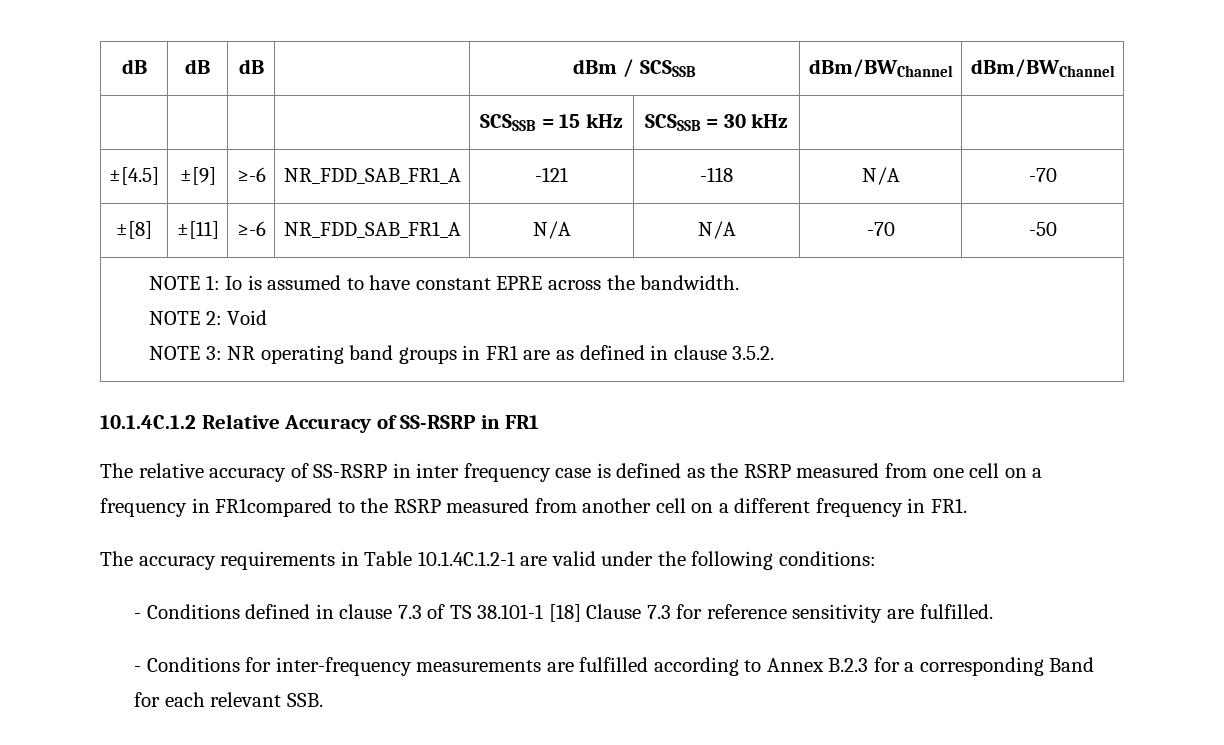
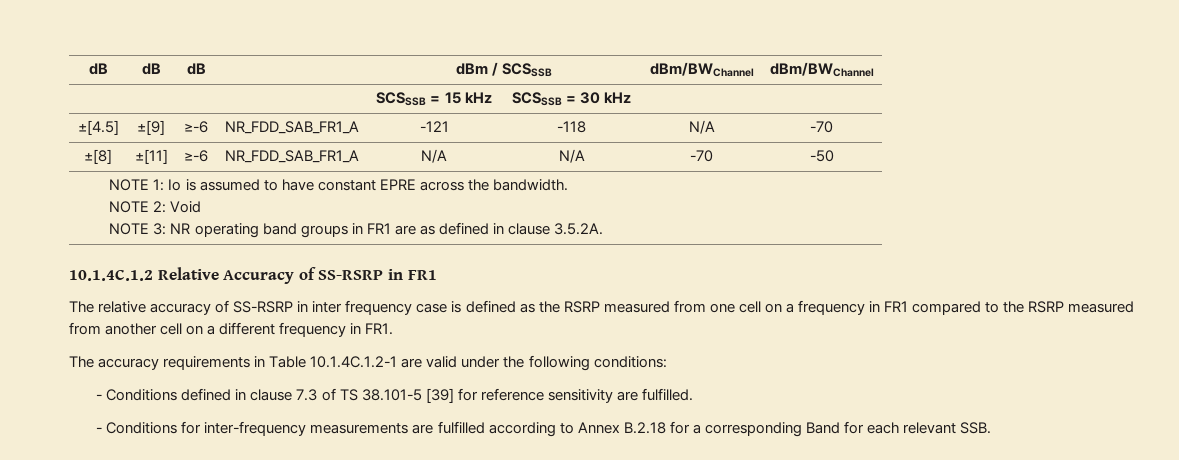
  NOTE 1: Io is assumed to have constant EPRE across the bandwidth.
  NOTE 2: Void
- NOTE 3: NR operating band groups in FR1 are as defined in clause 3.5.2.
+ NOTE 3: NR operating band groups in FR1 are as defined in clause 3.5.2A.
- The relative accuracy of SS-RSRP in inter frequency case is defined as the RSRP measured from one cell on a frequency in FR1compared to the RSRP measured from another cell on a different frequency in FR1.
+ The relative accuracy of SS-RSRP in inter frequency case is defined as the RSRP measured from one cell on a frequency in FR1 compared to the RSRP measured from another cell on a different frequency in FR1.
- - Conditions defined in clause 7.3 of TS 38.101-1 [18] Clause 7.3 for reference sensitivity are fulfilled.
+ - Conditions defined in clause 7.3 of TS 38.101-5 [39] for reference sensitivity are fulfilled.
- - Conditions for inter-frequency measurements are fulfilled according to Annex B.2.3 for a corresponding Band for each relevant SSB.
+ - Conditions for inter-frequency measurements are fulfilled according to Annex B.2.18 for a corresponding Band for each relevant SSB.

